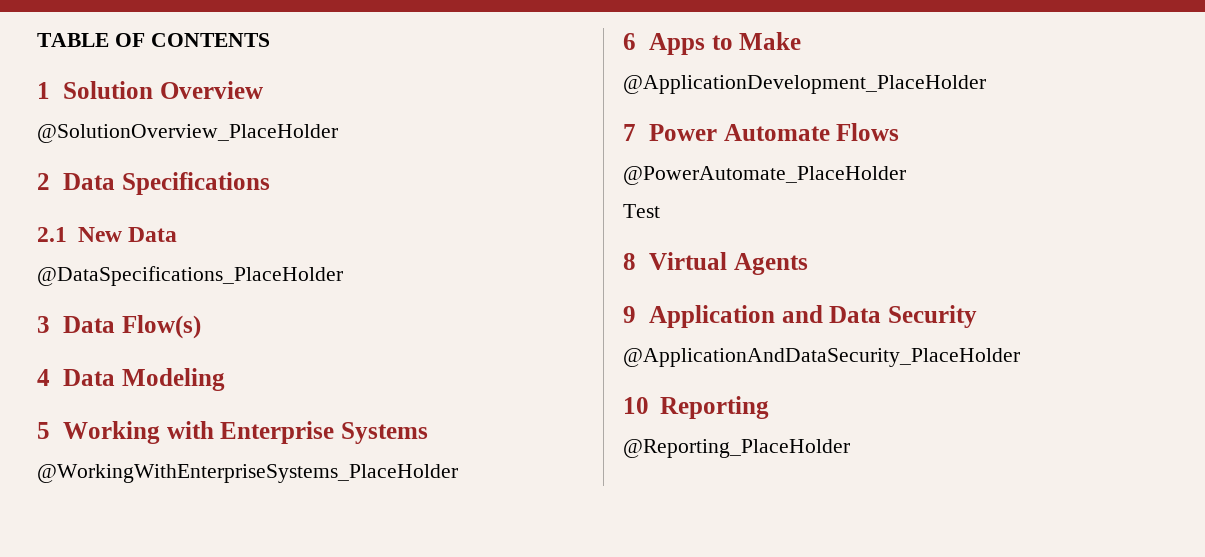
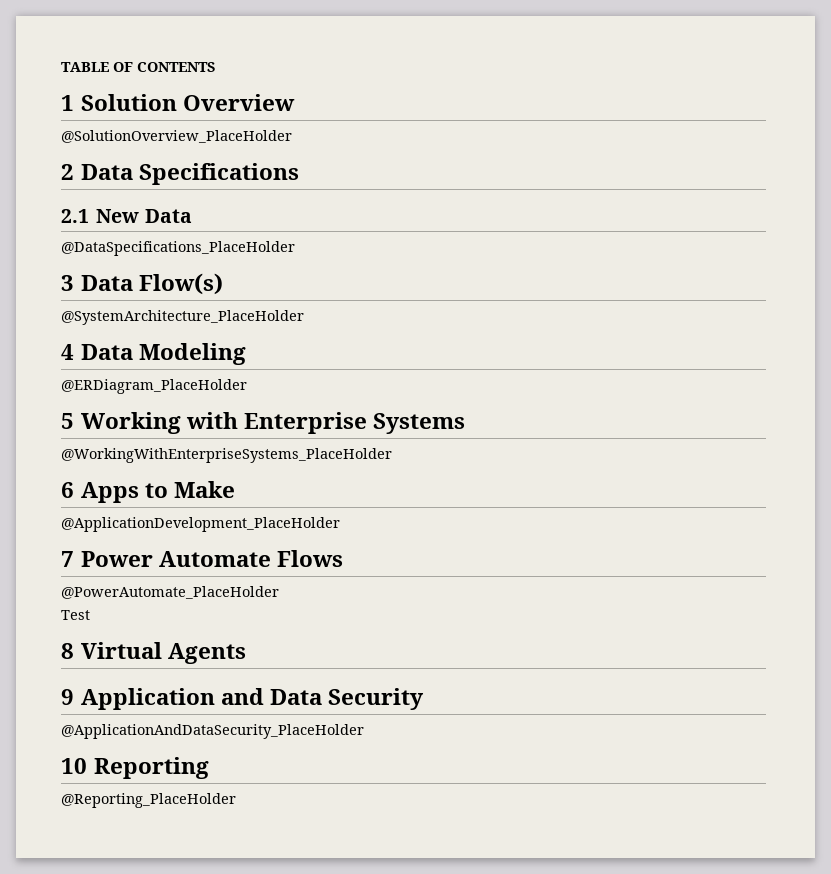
+ @SystemArchitecture_PlaceHolder
+ @ERDiagram_PlaceHolder

